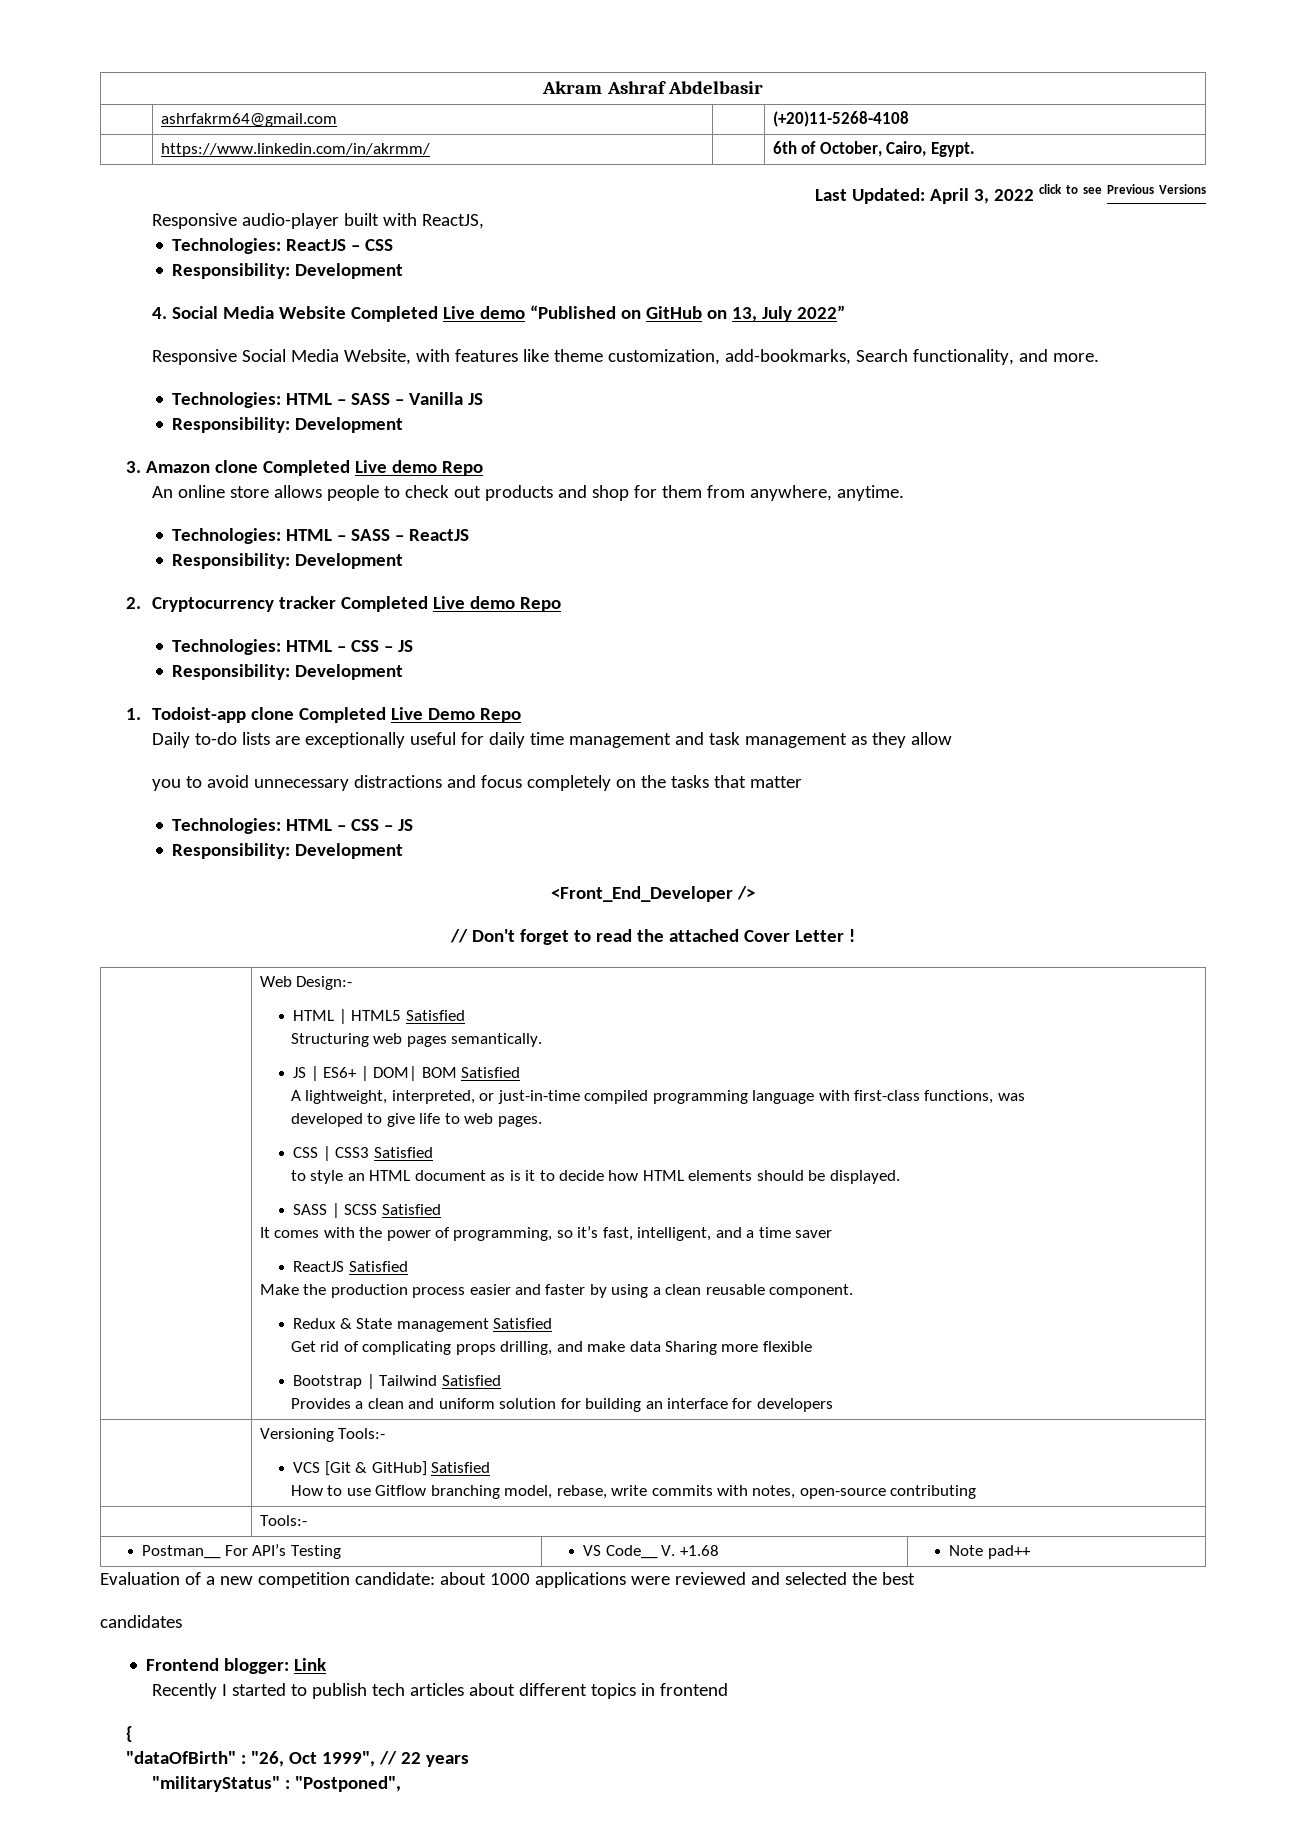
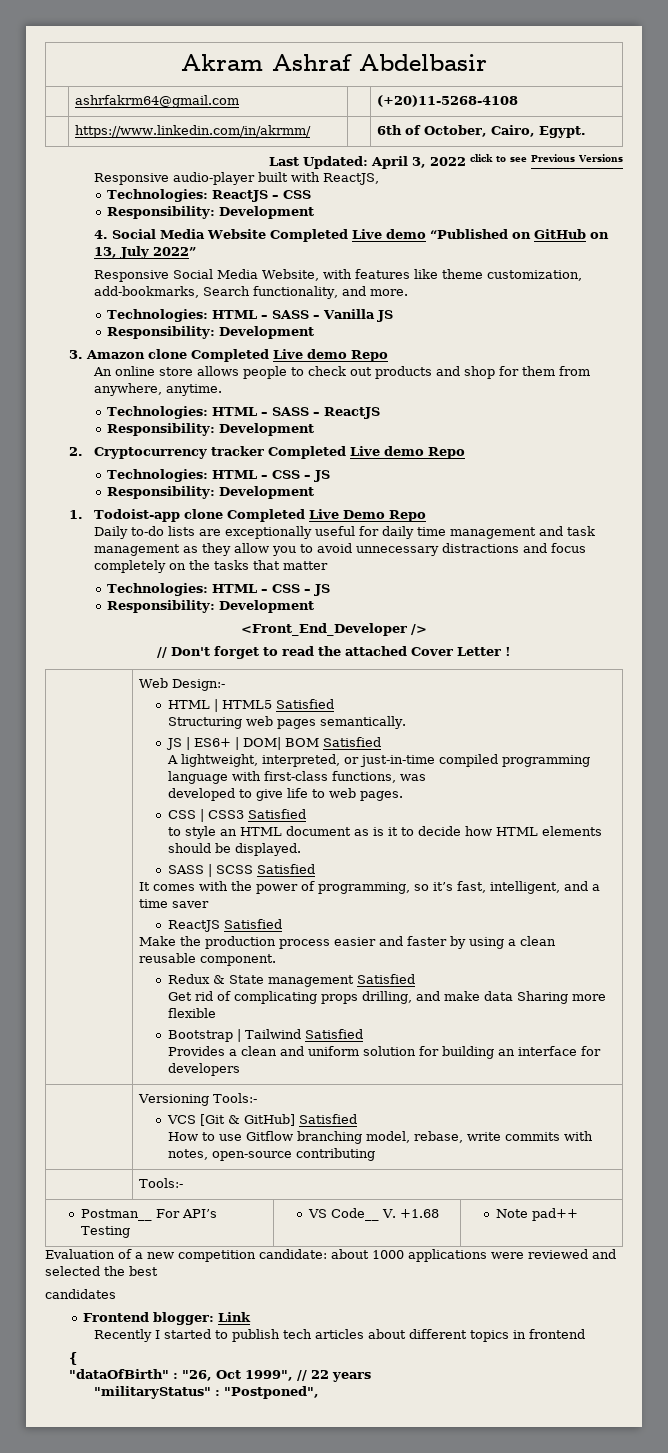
- Daily to-do lists are exceptionally useful for daily time management and task management as they allow
- you to avoid unnecessary distractions and focus completely on the tasks that matter
+ Daily to-do lists are exceptionally useful for daily time management and task management as they allow you to avoid unnecessary distractions and focus completely on the tasks that matter

